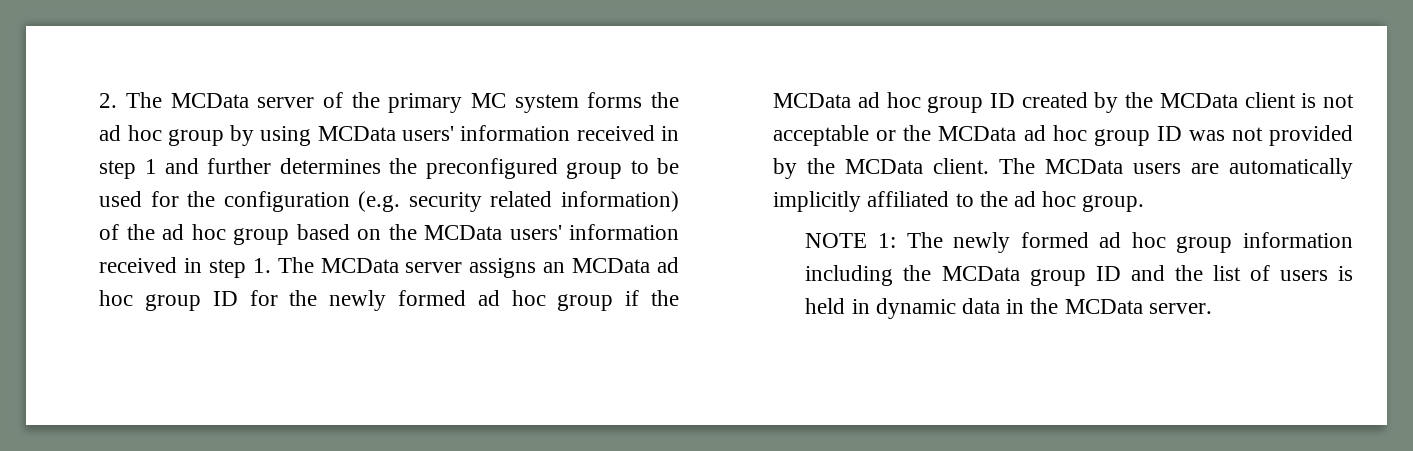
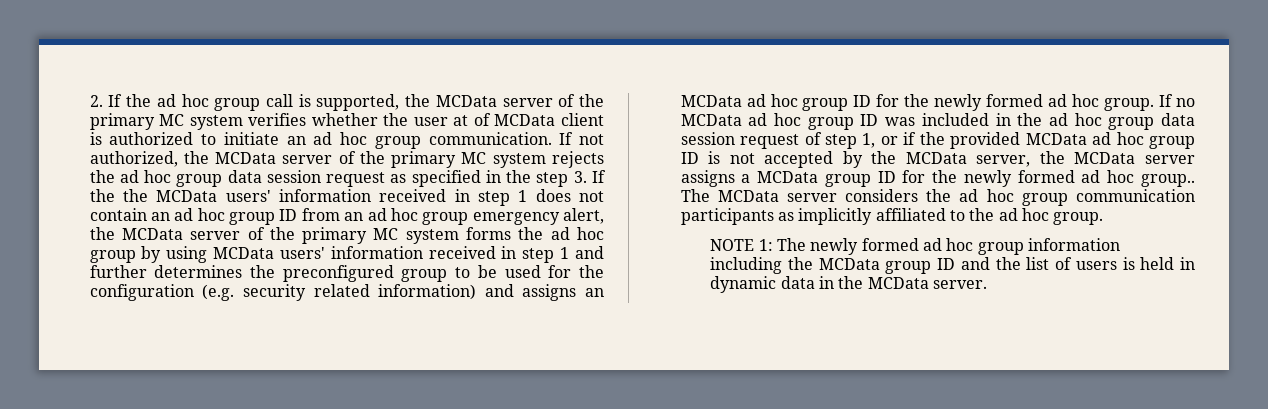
- 2. The MCData server of the primary MC system forms the ad hoc group by using MCData users' information received in step 1 and further determines the preconfigured group to be used for the configuration (e.g. security related information) of the ad hoc group based on the MCData users' information received in step 1. The MCData server assigns an MCData ad hoc group ID for the newly formed ad hoc group if the MCData ad hoc group ID created by the MCData client is not acceptable or the MCData ad hoc group ID was not provided by the MCData client. The MCData users are automatically implicitly affiliated to the ad hoc group.
+ 2. If the ad hoc group call is supported, the MCData server of the primary MC system verifies whether the user at of MCData client is authorized to initiate an ad hoc group communication. If not authorized, the MCData server of the primary MC system rejects the ad hoc group data session request as specified in the step 3. If the the MCData users' information received in step 1 does not contain an ad hoc group ID from an ad hoc group emergency alert, the MCData server of the primary MC system forms the ad hoc group by using MCData users' information received in step 1 and further determines the preconfigured group to be used for the configuration (e.g. security related information) and assigns an MCData ad hoc group ID for the newly formed ad hoc group. If no MCData ad hoc group ID was included in the ad hoc group data session request of step 1, or if the provided MCData ad hoc group ID is not accepted by the MCData server, the MCData server assigns a MCData group ID for the newly formed ad hoc group.. The MCData server considers the ad hoc group communication participants as implicitly affiliated to the ad hoc group.

